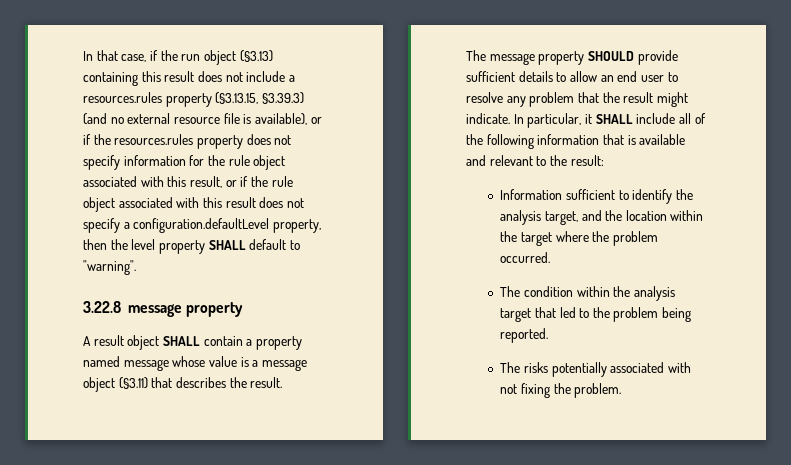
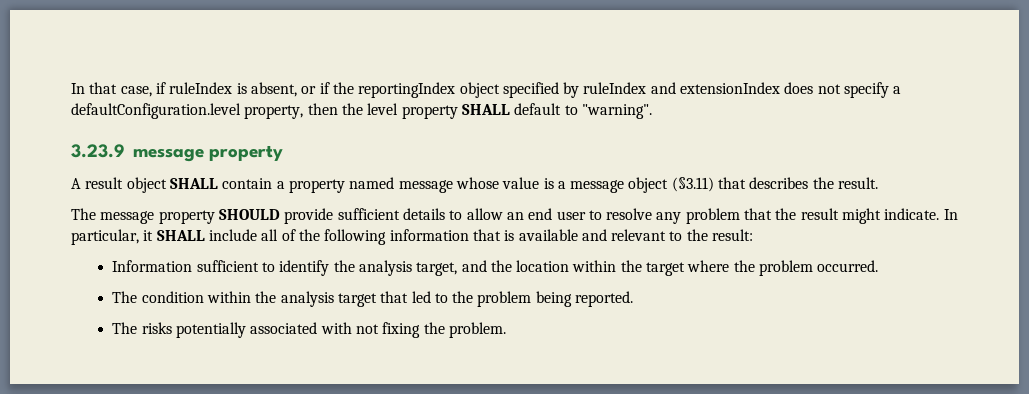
- In that case, if the run object (§3.13) containing this result does not include a resources.rules property (§3.13.15, §3.39.3) (and no external resource file is available), or if the resources.rules property does not specify information for the rule object associated with this result, or if the rule object associated with this result does not specify a configuration.defaultLevel property, then the level property SHALL default to "warning".
+ In that case, if ruleIndex is absent, or if the reportingIndex object specified by ruleIndex and extensionIndex does not specify a defaultConfiguration.level property, then the level property SHALL default to "warning".
- 3.22.8 message property
+ 3.23.9 message property

